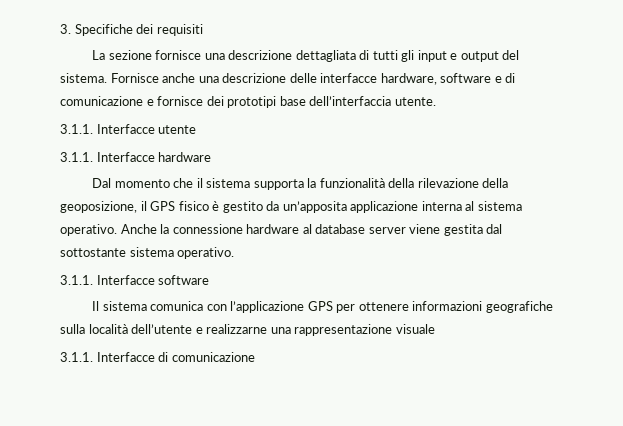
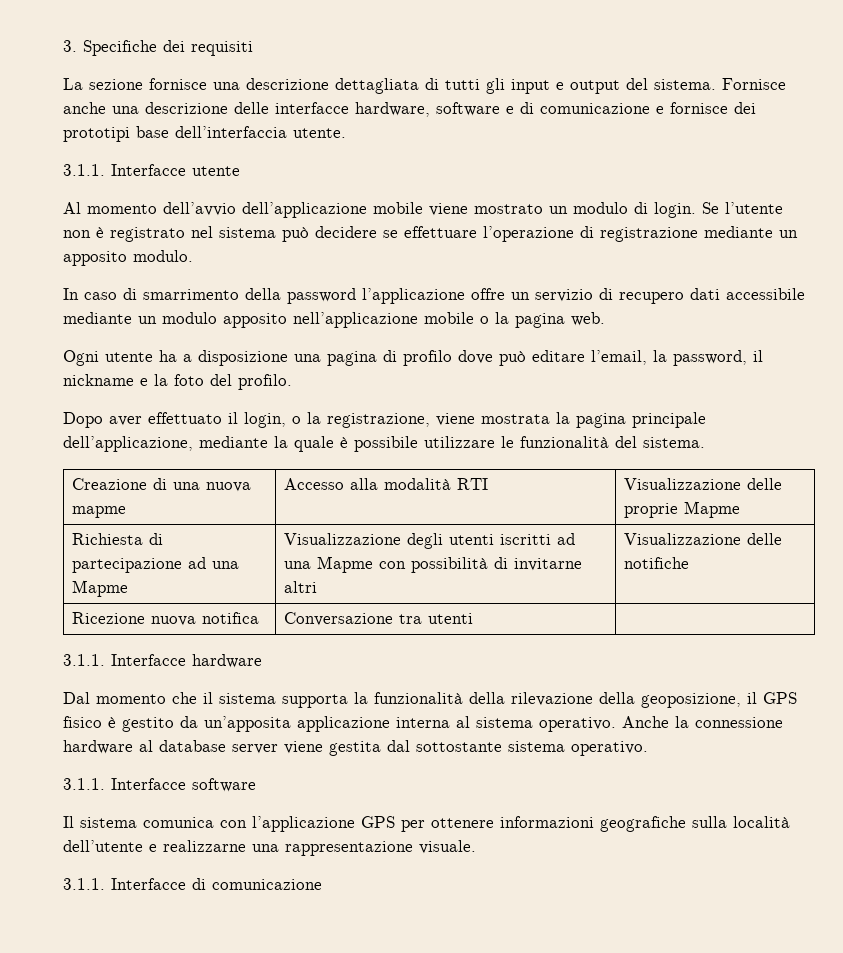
+ Al momento dell’avvio dell’applicazione mobile viene mostrato un modulo di login. Se l’utente non è registrato nel sistema può decidere se effettuare l’operazione di registrazione mediante un apposito modulo.
+ In caso di smarrimento della password l’applicazione offre un servizio di recupero dati accessibile mediante un modulo apposito nell’applicazione mobile o la pagina web.
+ Ogni utente ha a disposizione una pagina di profilo dove può editare l’email, la password, il nickname e la foto del profilo.
+ Dopo aver effettuato il login, o la registrazione, viene mostrata la pagina principale dell’applicazione, mediante la quale è possibile utilizzare le funzionalità del sistema.
+ Creazione di una nuova mapme | Accesso alla modalità RTI | Visualizzazione delle proprie Mapme
+ Richiesta di partecipazione ad una Mapme | Visualizzazione degli utenti iscritti ad una Mapme con possibilità di invitarne altri | Visualizzazione delle notifiche
+ Ricezione nuova notifica | Conversazione tra utenti |
- Il sistema comunica con l’applicazione GPS per ottenere informazioni geografiche sulla località dell’utente e realizzarne una rappresentazione visuale
+ Il sistema comunica con l’applicazione GPS per ottenere informazioni geografiche sulla località dell’utente e realizzarne una rappresentazione visuale.

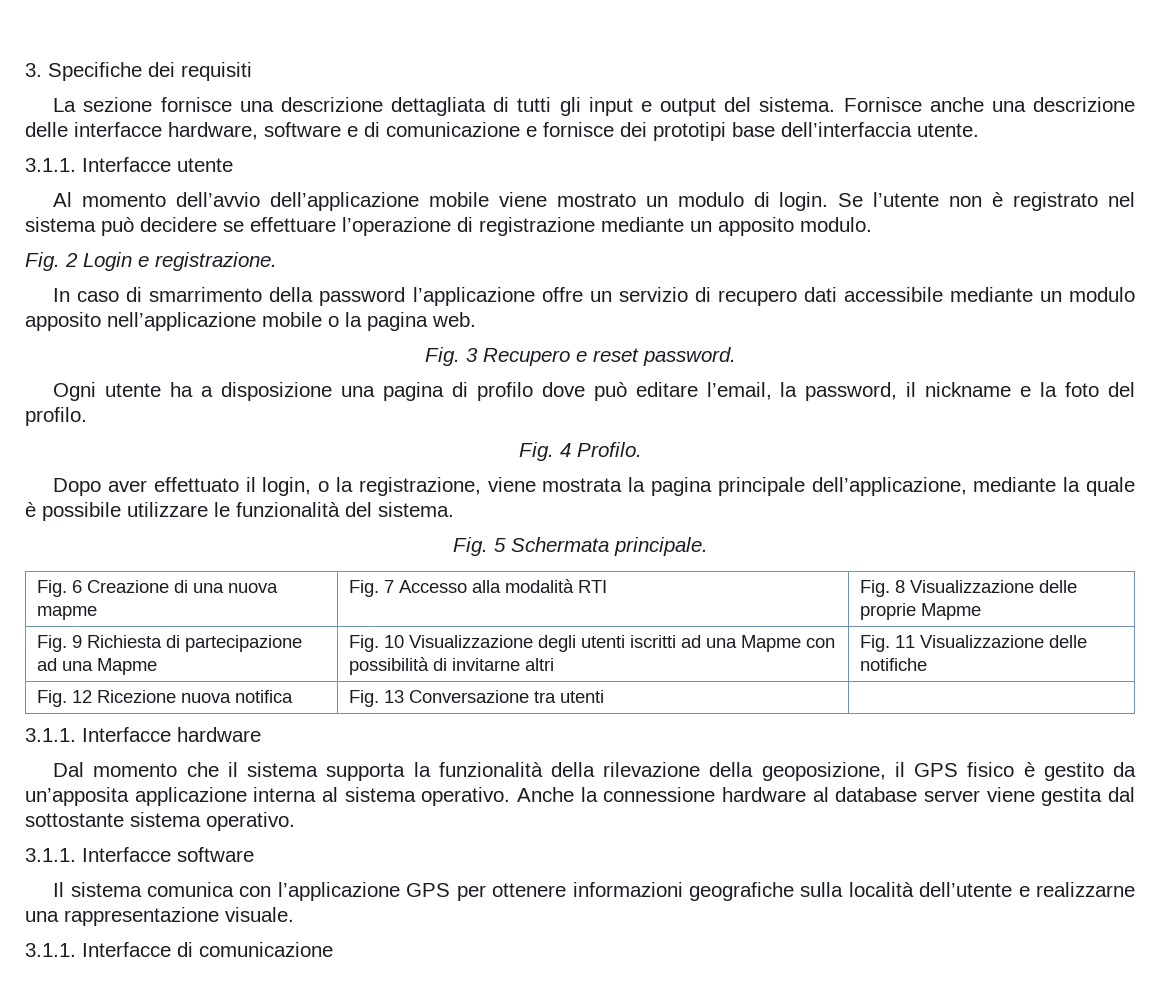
+ Fig. 2 Login e registrazione.
+ Fig. 3 Recupero e reset password.
+ Fig. 4 Profilo.
- Creazione di una nuova mapme | Accesso alla modalità RTI | Visualizzazione delle proprie Mapme
+ Fig. 5 Schermata principale.
+ Fig. 6 Creazione di una nuova mapme | Fig. 7 Accesso alla modalità RTI | Fig. 8 Visualizzazione delle proprie Mapme
- Richiesta di partecipazione ad una Mapme | Visualizzazione degli utenti iscritti ad una Mapme con possibilità di invitarne altri | Visualizzazione delle notifiche
+ Fig. 9 Richiesta di partecipazione ad una Mapme | Fig. 10 Visualizzazione degli utenti iscritti ad una Mapme con possibilità di invitarne altri | Fig. 11 Visualizzazione delle notifiche
- Ricezione nuova notifica | Conversazione tra utenti |
+ Fig. 12 Ricezione nuova notifica | Fig. 13 Conversazione tra utenti |

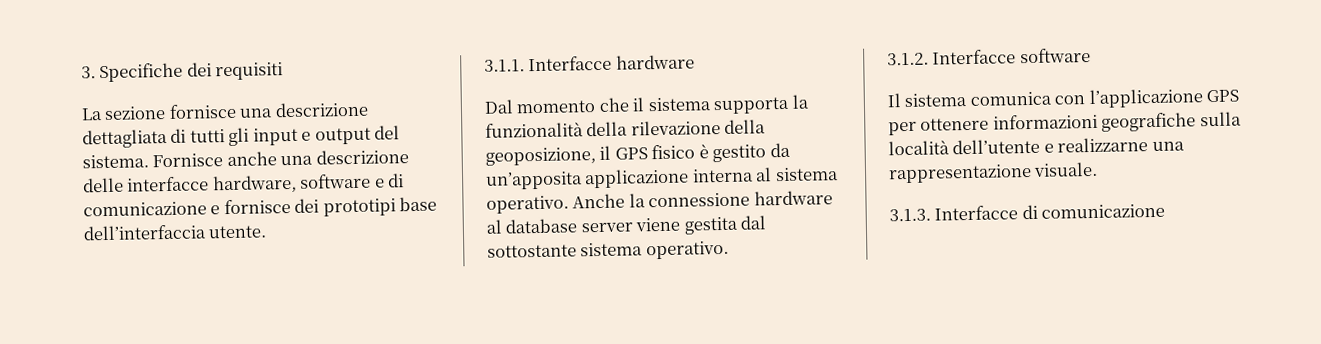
- 3.1.1. Interfacce utente
- Al momento dell’avvio dell’applicazione mobile viene mostrato un modulo di login. Se l’utente non è registrato nel sistema può decidere se effettuare l’operazione di registrazione mediante un apposito modulo.
- Fig. 2 Login e registrazione.
- In caso di smarrimento della password l’applicazione offre un servizio di recupero dati accessibile mediante un modulo apposito nell’applicazione mobile o la pagina web.
- Fig. 3 Recupero e reset password.
- Ogni utente ha a disposizione una pagina di profilo dove può editare l’email, la password, il nickname e la foto del profilo.
- Fig. 4 Profilo.
- Dopo aver effettuato il login, o la registrazione, viene mostrata la pagina principale dell’applicazione, mediante la quale è possibile utilizzare le funzionalità del sistema.
- Fig. 5 Schermata principale.
- Fig. 6 Creazione di una nuova mapme | Fig. 7 Accesso alla modalità RTI | Fig. 8 Visualizzazione delle proprie Mapme
- Fig. 9 Richiesta di partecipazione ad una Mapme | Fig. 10 Visualizzazione degli utenti iscritti ad una Mapme con possibilità di invitarne altri | Fig. 11 Visualizzazione delle notifiche
- Fig. 12 Ricezione nuova notifica | Fig. 13 Conversazione tra utenti |
- 3.1.1. Interfacce software
+ 3.1.2. Interfacce software
- 3.1.1. Interfacce di comunicazione
+ 3.1.3. Interfacce di comunicazione

